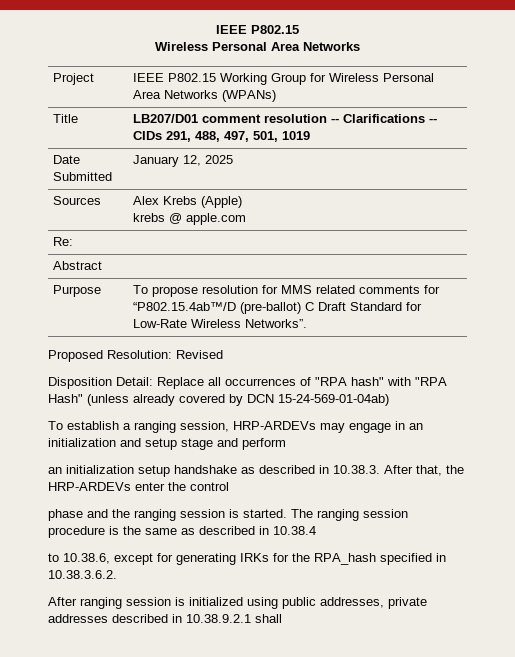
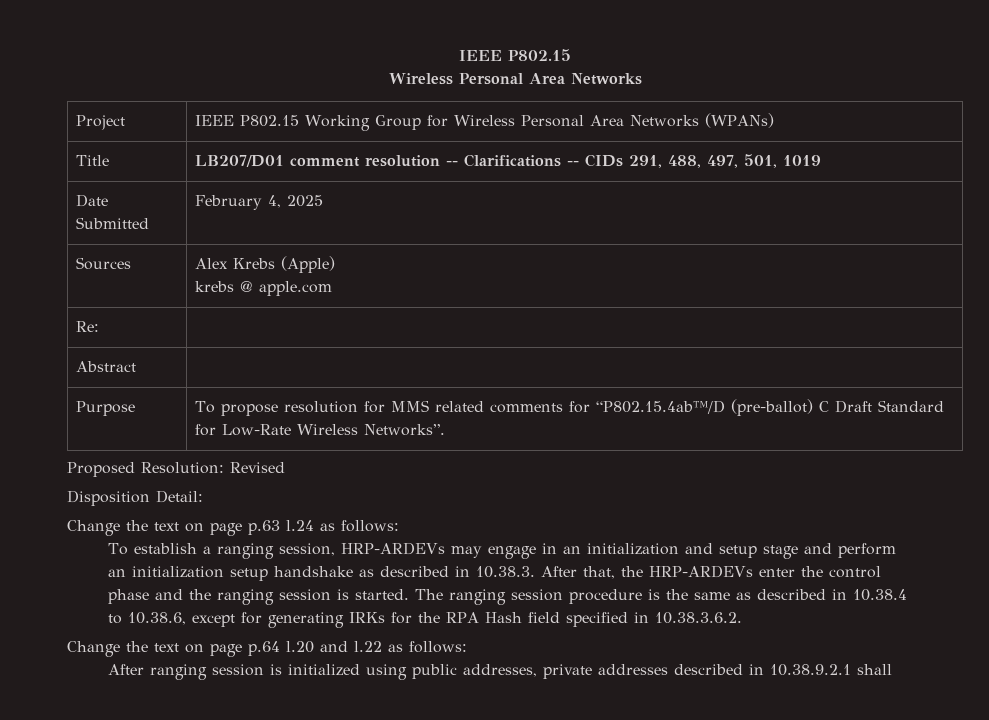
- Date Submitted | January 12, 2025
+ Date Submitted | February 4, 2025
- Disposition Detail: Replace all occurrences of "RPA hash" with "RPA Hash" (unless already covered by DCN 15-24-569-01-04ab)
+ Disposition Detail:
+ Change the text on page p.63 l.24 as follows:
- to 10.38.6, except for generating IRKs for the RPA_hash specified in 10.38.3.6.2.
+ to 10.38.6, except for generating IRKs for the RPA Hash field specified in 10.38.3.6.2.
+ Change the text on page p.64 l.20 and l.22 as follows:

